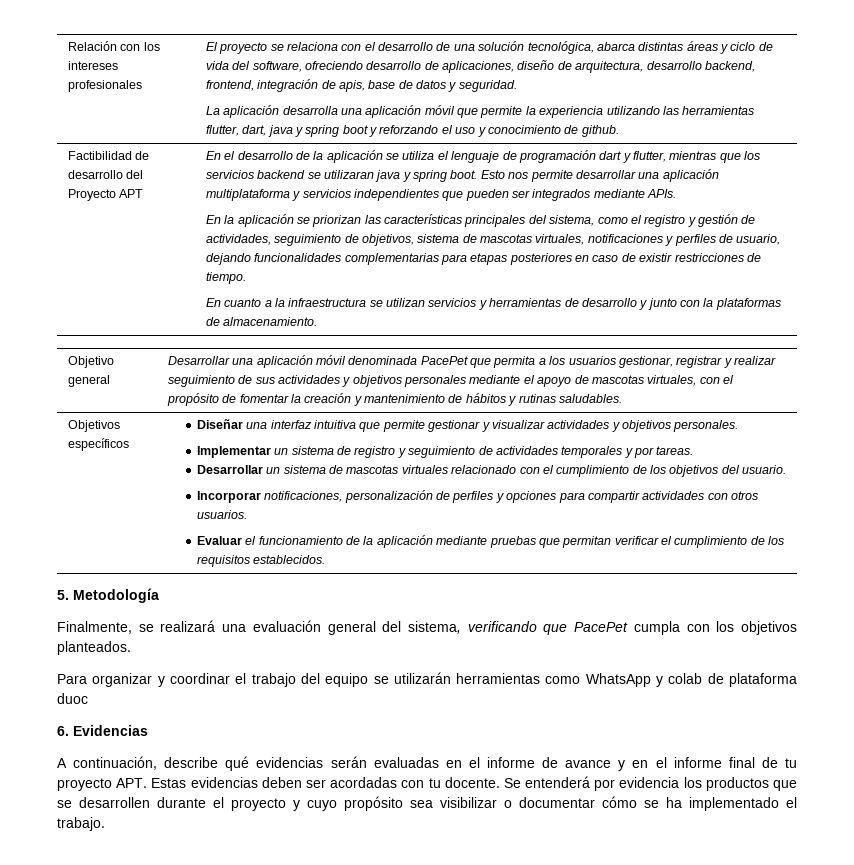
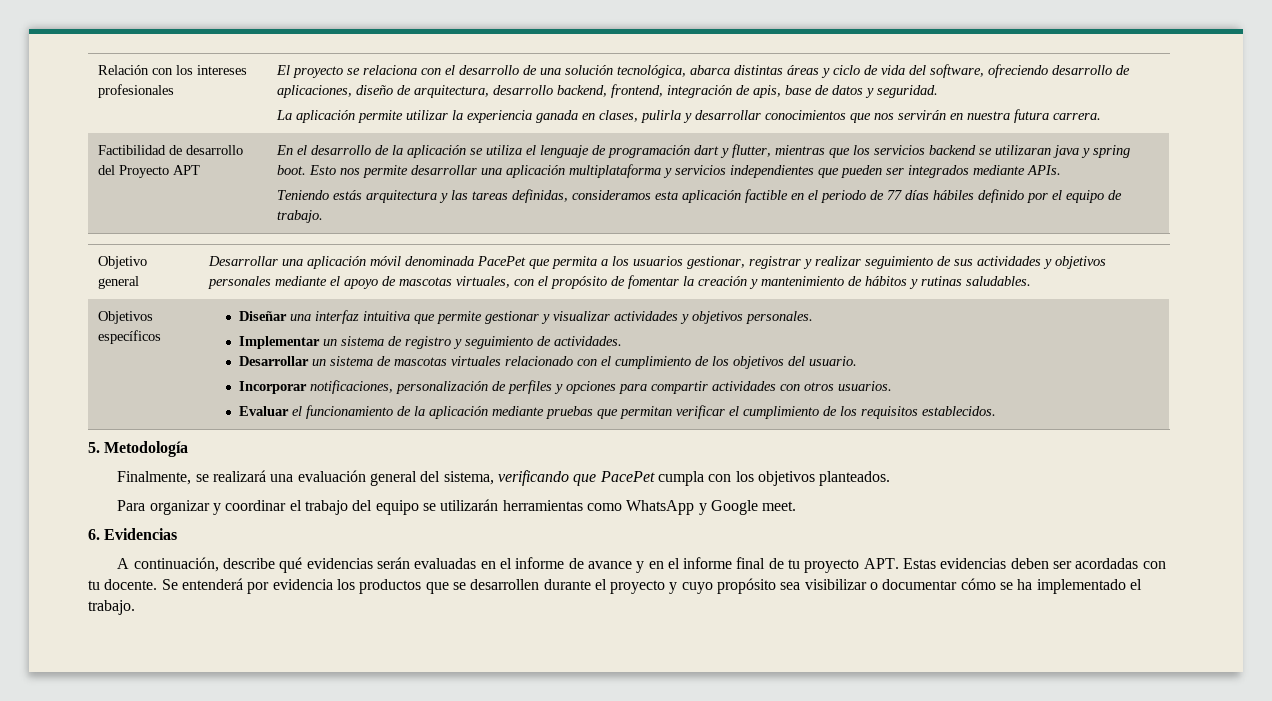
- La aplicación desarrolla una aplicación móvil que permite la experiencia utilizando las herramientas flutter, dart, java y spring boot y reforzando el uso y conocimiento de github.
+ La aplicación permite utilizar la experiencia ganada en clases, pulirla y desarrollar conocimientos que nos servirán en nuestra futura carrera.
- En la aplicación se priorizan las características principales del sistema, como el registro y gestión de actividades, seguimiento de objetivos, sistema de mascotas virtuales, notificaciones y perfiles de usuario, dejando funcionalidades complementarias para etapas posteriores en caso de existir restricciones de tiempo.
- En cuanto a la infraestructura se utilizan servicios y herramientas de desarrollo y junto con la plataformas de almacenamiento.
+ Teniendo estás arquitectura y las tareas definidas, consideramos esta aplicación factible en el periodo de 77 días hábiles definido por el equipo de trabajo.
- Implementar un sistema de registro y seguimiento de actividades temporales y por tareas.
+ Implementar un sistema de registro y seguimiento de actividades.
- Para organizar y coordinar el trabajo del equipo se utilizarán herramientas como WhatsApp y colab de plataforma duoc
+ Para organizar y coordinar el trabajo del equipo se utilizarán herramientas como WhatsApp y Google meet.

